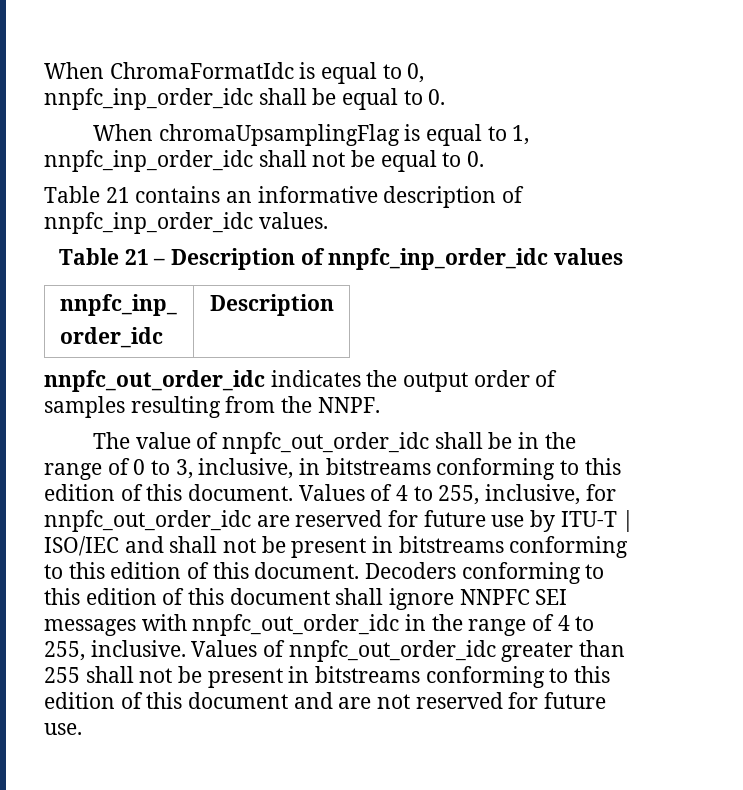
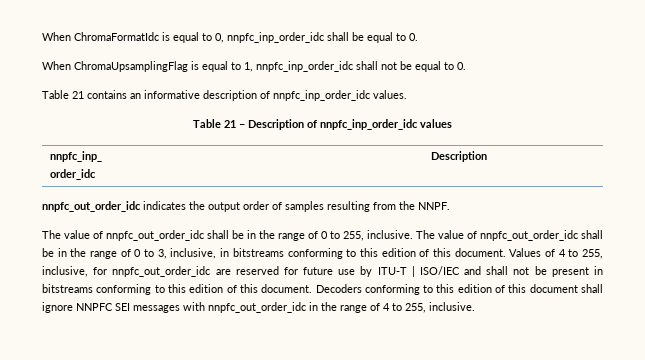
- When chromaUpsamplingFlag is equal to 1, nnpfc_inp_order_idc shall not be equal to 0.
+ When ChromaUpsamplingFlag is equal to 1, nnpfc_inp_order_idc shall not be equal to 0.
- The value of nnpfc_out_order_idc shall be in the range of 0 to 3, inclusive, in bitstreams conforming to this edition of this document.
+ The value of nnpfc_out_order_idc shall be in the range of 0 to 255, inclusive. The value of nnpfc_out_order_idc shall be in the range of 0 to 3, inclusive, in bitstreams conforming to this edition of this document.
- Values of nnpfc_out_order_idc greater than 255 shall not be present in bitstreams conforming to this edition of this document and are not reserved for future use.

